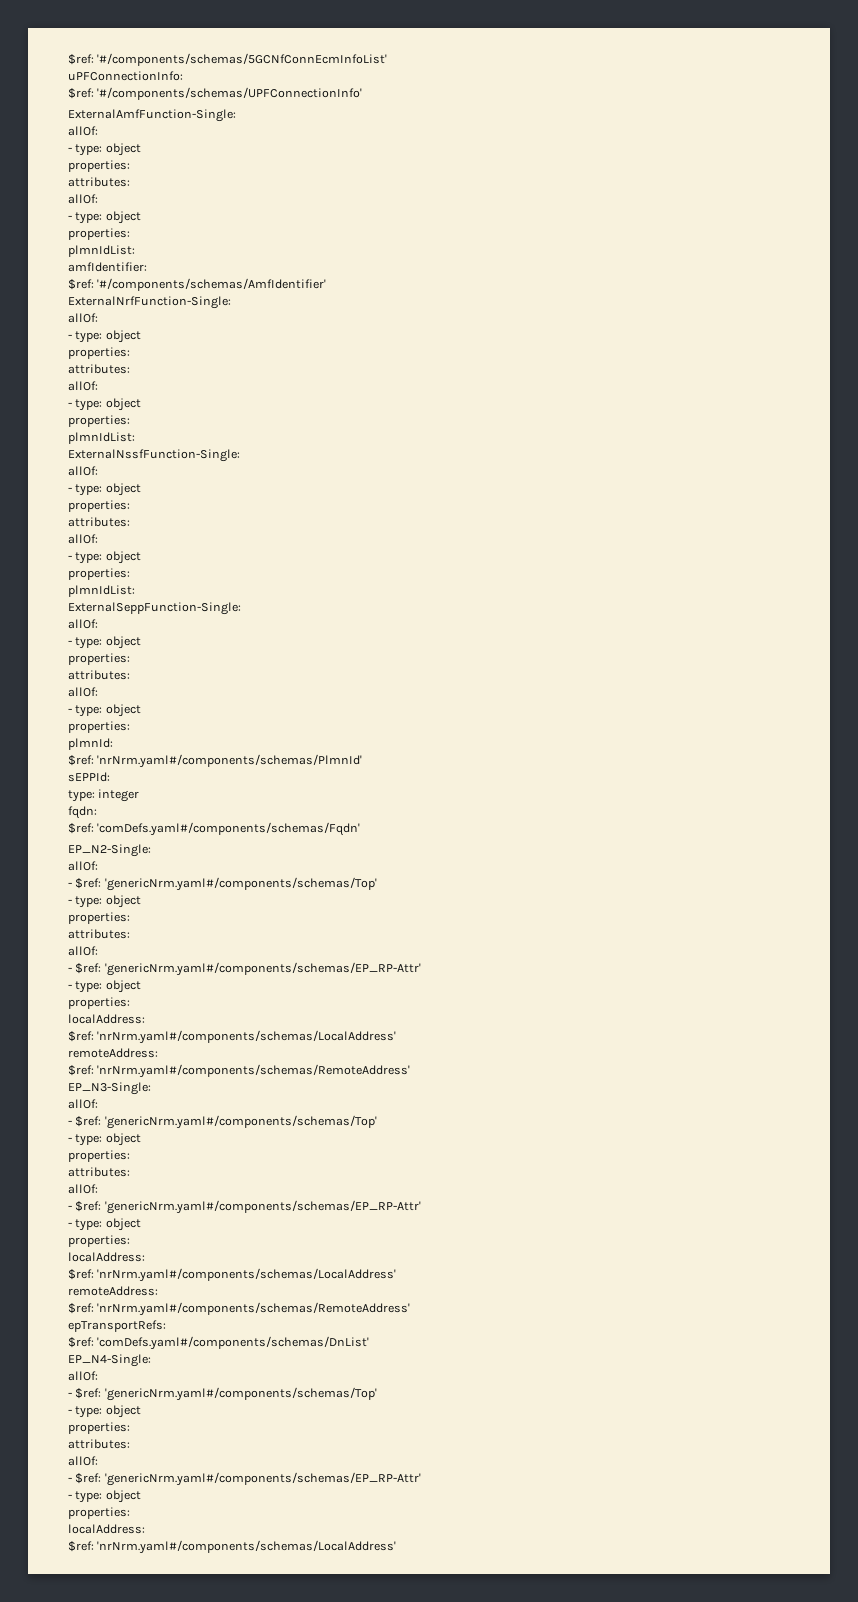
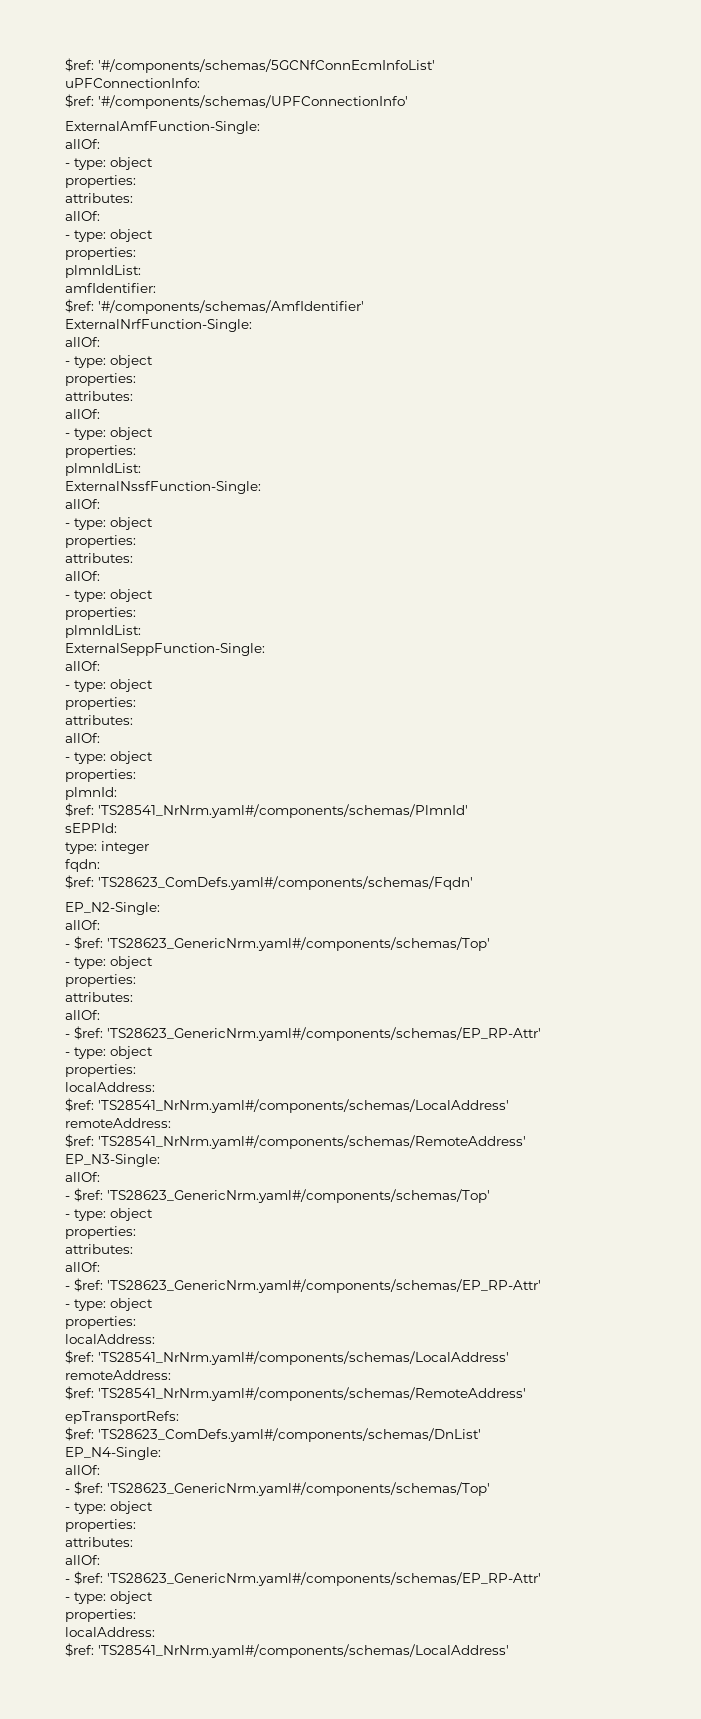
- $ref: 'nrNrm.yaml#/components/schemas/PlmnId'
+ $ref: 'TS28541_NrNrm.yaml#/components/schemas/PlmnId'
- $ref: 'comDefs.yaml#/components/schemas/Fqdn'
+ $ref: 'TS28623_ComDefs.yaml#/components/schemas/Fqdn'
  EP_N2-Single:
  allOf:
- - $ref: 'genericNrm.yaml#/components/schemas/Top'
+ - $ref: 'TS28623_GenericNrm.yaml#/components/schemas/Top'
  - type: object
  properties:
  attributes:
  allOf:
- - $ref: 'genericNrm.yaml#/components/schemas/EP_RP-Attr'
+ - $ref: 'TS28623_GenericNrm.yaml#/components/schemas/EP_RP-Attr'
  - type: object
  properties:
  localAddress:
- $ref: 'nrNrm.yaml#/components/schemas/LocalAddress'
+ $ref: 'TS28541_NrNrm.yaml#/components/schemas/LocalAddress'
  remoteAddress:
- $ref: 'nrNrm.yaml#/components/schemas/RemoteAddress'
+ $ref: 'TS28541_NrNrm.yaml#/components/schemas/RemoteAddress'
  EP_N3-Single:
  allOf:
- - $ref: 'genericNrm.yaml#/components/schemas/Top'
+ - $ref: 'TS28623_GenericNrm.yaml#/components/schemas/Top'
  - type: object
  properties:
  attributes:
  allOf:
- - $ref: 'genericNrm.yaml#/components/schemas/EP_RP-Attr'
+ - $ref: 'TS28623_GenericNrm.yaml#/components/schemas/EP_RP-Attr'
  - type: object
  properties:
  localAddress:
- $ref: 'nrNrm.yaml#/components/schemas/LocalAddress'
+ $ref: 'TS28541_NrNrm.yaml#/components/schemas/LocalAddress'
  remoteAddress:
- $ref: 'nrNrm.yaml#/components/schemas/RemoteAddress'
+ $ref: 'TS28541_NrNrm.yaml#/components/schemas/RemoteAddress'
- $ref: 'comDefs.yaml#/components/schemas/DnList'
+ $ref: 'TS28623_ComDefs.yaml#/components/schemas/DnList'
  EP_N4-Single:
  allOf:
- - $ref: 'genericNrm.yaml#/components/schemas/Top'
+ - $ref: 'TS28623_GenericNrm.yaml#/components/schemas/Top'
  - type: object
  properties:
  attributes:
  allOf:
- - $ref: 'genericNrm.yaml#/components/schemas/EP_RP-Attr'
+ - $ref: 'TS28623_GenericNrm.yaml#/components/schemas/EP_RP-Attr'
  - type: object
  properties:
  localAddress:
- $ref: 'nrNrm.yaml#/components/schemas/LocalAddress'
+ $ref: 'TS28541_NrNrm.yaml#/components/schemas/LocalAddress'

